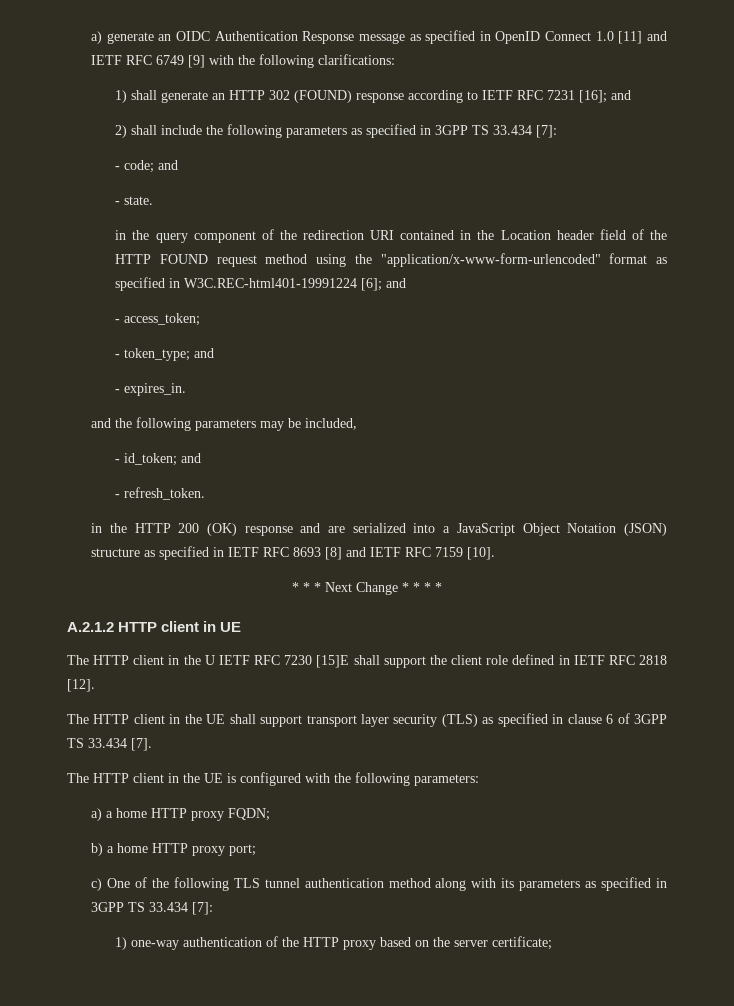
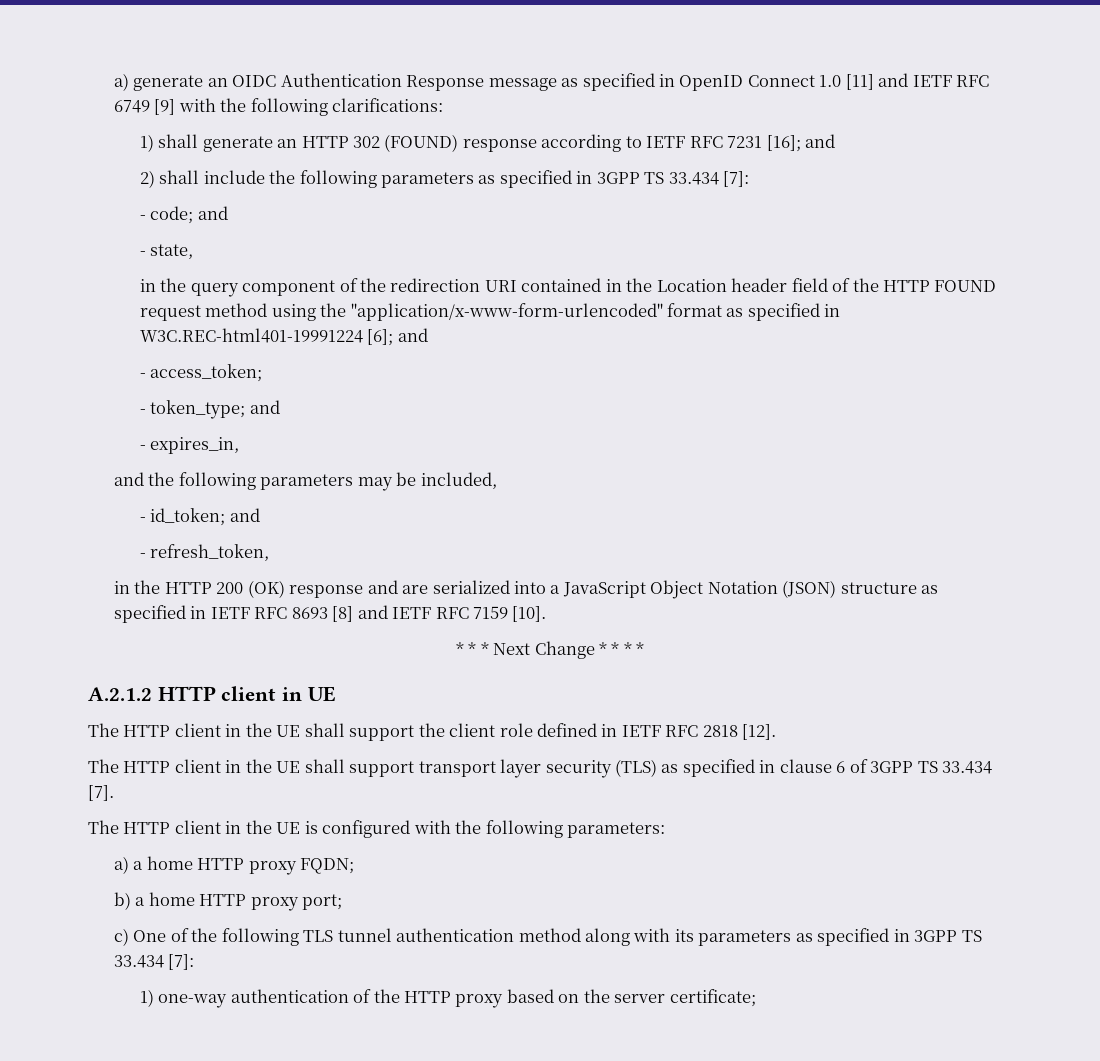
- - state.
+ - state,
- - expires_in.
+ - expires_in,
- - refresh_token.
+ - refresh_token,
- The HTTP client in the U IETF RFC 7230 [15]E shall support the client role defined in IETF RFC 2818 [12].
+ The HTTP client in the UE shall support the client role defined in IETF RFC 2818 [12].

